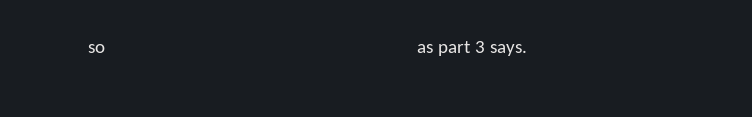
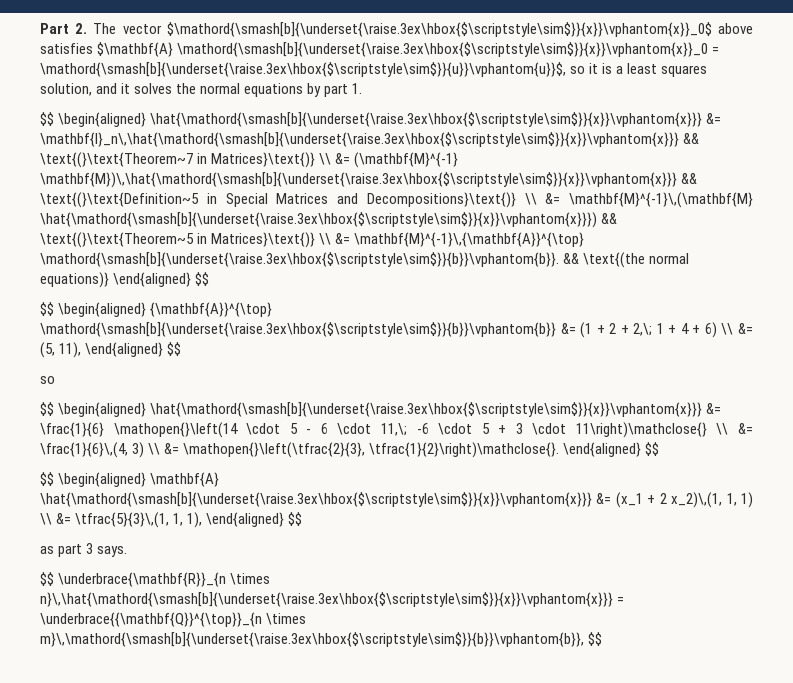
+ Part 2. The vector $\mathord{\smash[b]{\underset{\raise.3ex\hbox{$\scriptstyle\sim$}}{x}}\vphantom{x}}_0$ above satisfies $\mathbf{A} \mathord{\smash[b]{\underset{\raise.3ex\hbox{$\scriptstyle\sim$}}{x}}\vphantom{x}}_0 = \mathord{\smash[b]{\underset{\raise.3ex\hbox{$\scriptstyle\sim$}}{u}}\vphantom{u}}$, so it is a least squares solution, and it solves the normal equations by part 1.
+ $$ \begin{aligned} \hat{\mathord{\smash[b]{\underset{\raise.3ex\hbox{$\scriptstyle\sim$}}{x}}\vphantom{x}}} &= \mathbf{I}_n\,\hat{\mathord{\smash[b]{\underset{\raise.3ex\hbox{$\scriptstyle\sim$}}{x}}\vphantom{x}}} && \text{(}\text{Theorem~7 in Matrices}\text{)} \\ &= (\mathbf{M}^{-1} \mathbf{M})\,\hat{\mathord{\smash[b]{\underset{\raise.3ex\hbox{$\scriptstyle\sim$}}{x}}\vphantom{x}}} && \text{(}\text{Definition~5 in Special Matrices and Decompositions}\text{)} \\ &= \mathbf{M}^{-1}\,(\mathbf{M} \hat{\mathord{\smash[b]{\underset{\raise.3ex\hbox{$\scriptstyle\sim$}}{x}}\vphantom{x}}}) && \text{(}\text{Theorem~5 in Matrices}\text{)} \\ &= \mathbf{M}^{-1}\,{\mathbf{A}}^{\top} \mathord{\smash[b]{\underset{\raise.3ex\hbox{$\scriptstyle\sim$}}{b}}\vphantom{b}}. && \text{(the normal equations)} \end{aligned} $$
+ $$ \begin{aligned} {\mathbf{A}}^{\top} \mathord{\smash[b]{\underset{\raise.3ex\hbox{$\scriptstyle\sim$}}{b}}\vphantom{b}} &= (1 + 2 + 2,\; 1 + 4 + 6) \\ &= (5, 11), \end{aligned} $$
  so
+ $$ \begin{aligned} \hat{\mathord{\smash[b]{\underset{\raise.3ex\hbox{$\scriptstyle\sim$}}{x}}\vphantom{x}}} &= \frac{1}{6} \mathopen{}\left(14 \cdot 5 - 6 \cdot 11,\; -6 \cdot 5 + 3 \cdot 11\right)\mathclose{} \\ &= \frac{1}{6}\,(4, 3) \\ &= \mathopen{}\left(\tfrac{2}{3}, \tfrac{1}{2}\right)\mathclose{}. \end{aligned} $$
+ $$ \begin{aligned} \mathbf{A} \hat{\mathord{\smash[b]{\underset{\raise.3ex\hbox{$\scriptstyle\sim$}}{x}}\vphantom{x}}} &= (x_1 + 2 x_2)\,(1, 1, 1) \\ &= \tfrac{5}{3}\,(1, 1, 1), \end{aligned} $$
  as part 3 says.
+ $$ \underbrace{\mathbf{R}}_{n \times n}\,\hat{\mathord{\smash[b]{\underset{\raise.3ex\hbox{$\scriptstyle\sim$}}{x}}\vphantom{x}}} = \underbrace{{\mathbf{Q}}^{\top}}_{n \times m}\,\mathord{\smash[b]{\underset{\raise.3ex\hbox{$\scriptstyle\sim$}}{b}}\vphantom{b}}, $$

